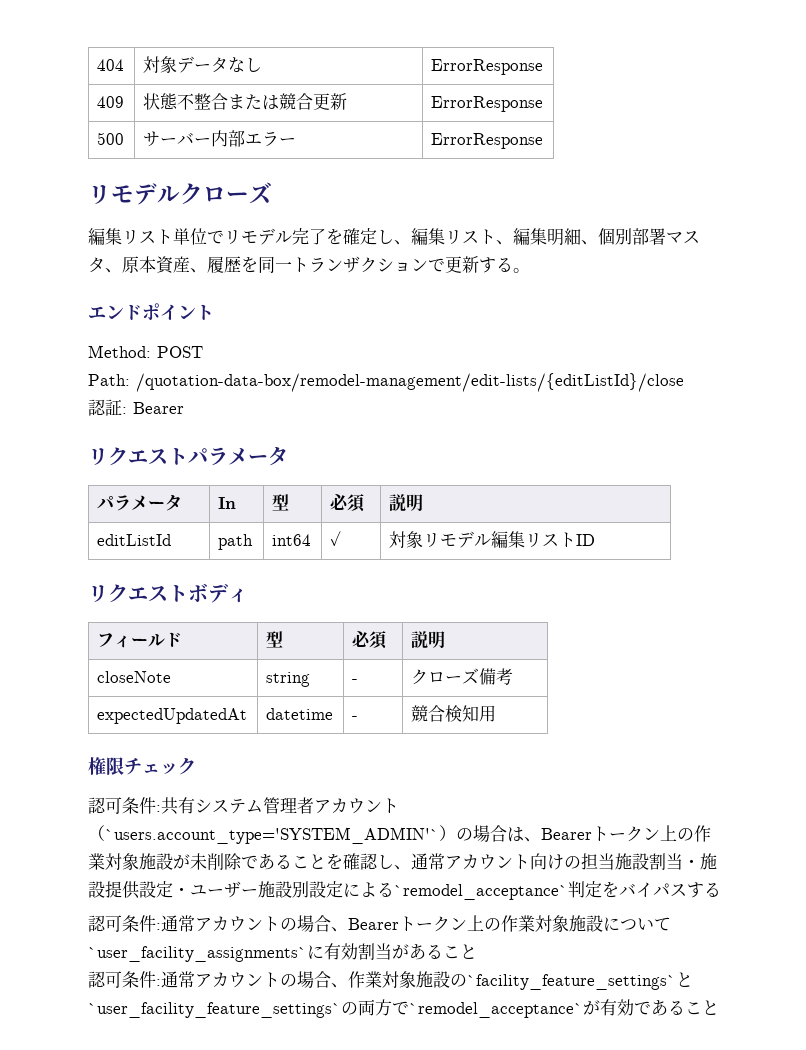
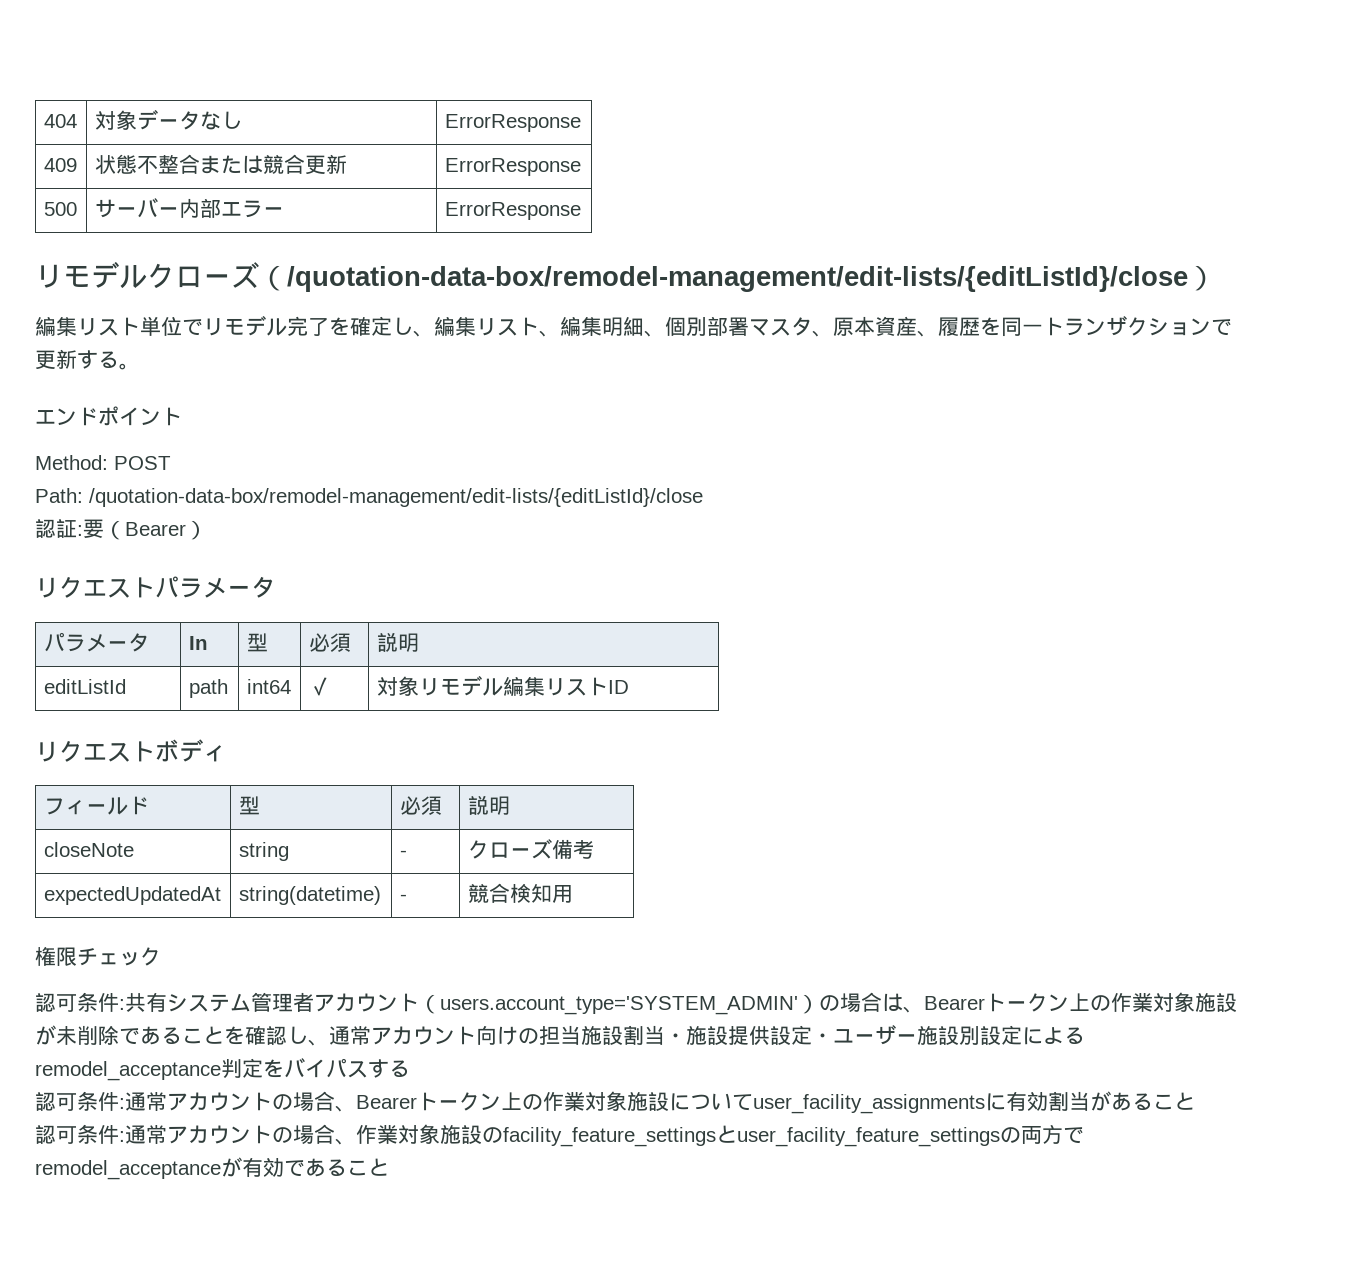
- リモデルクローズ
+ リモデルクローズ（/quotation-data-box/remodel-management/edit-lists/{editListId}/close）
- 認証: Bearer
+ 認証:要（Bearer）
- expectedUpdatedAt | datetime | - | 競合検知用
+ expectedUpdatedAt | string(datetime) | - | 競合検知用
- 認可条件:共有システム管理者アカウント（`users.account_type='SYSTEM_ADMIN'`）の場合は、Bearerトークン上の作業対象施設が未削除であることを確認し、通常アカウント向けの担当施設割当・施設提供設定・ユーザー施設別設定による`remodel_acceptance`判定をバイパスする
+ 認可条件:共有システム管理者アカウント（users.account_type='SYSTEM_ADMIN'）の場合は、Bearerトークン上の作業対象施設が未削除であることを確認し、通常アカウント向けの担当施設割当・施設提供設定・ユーザー施設別設定によるremodel_acceptance判定をバイパスする
- 認可条件:通常アカウントの場合、Bearerトークン上の作業対象施設について`user_facility_assignments`に有効割当があること
+ 認可条件:通常アカウントの場合、Bearerトークン上の作業対象施設についてuser_facility_assignmentsに有効割当があること
- 認可条件:通常アカウントの場合、作業対象施設の`facility_feature_settings`と`user_facility_feature_settings`の両方で`remodel_acceptance`が有効であること
+ 認可条件:通常アカウントの場合、作業対象施設のfacility_feature_settingsとuser_facility_feature_settingsの両方でremodel_acceptanceが有効であること

